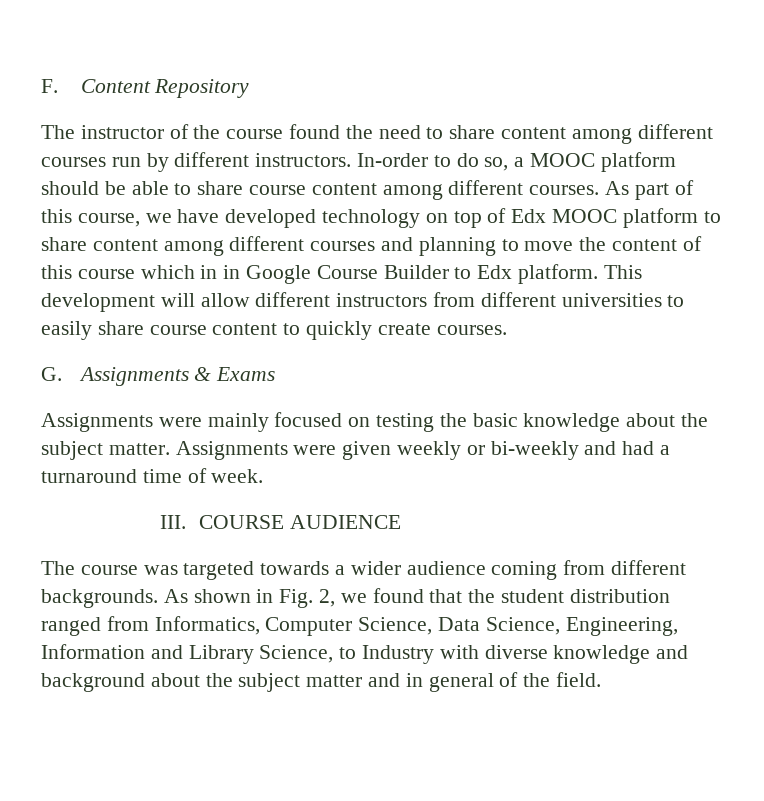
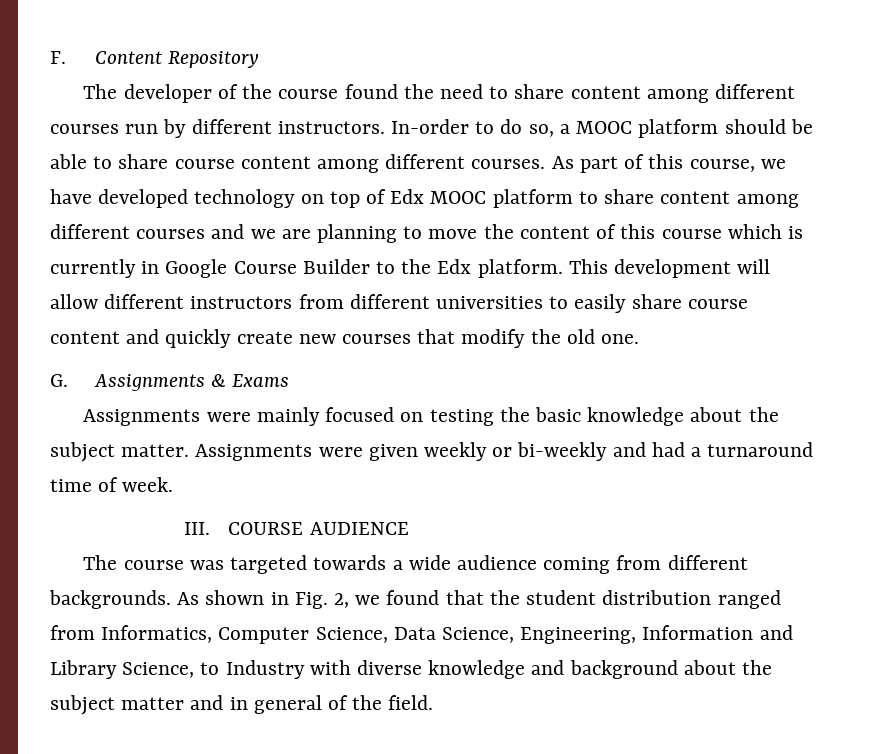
- The instructor of the course found the need to share content among different courses run by different instructors.
+ The developer of the course found the need to share content among different courses run by different instructors.
- As part of this course, we have developed technology on top of Edx MOOC platform to share content among different courses and planning to move the content of this course which in in Google Course Builder to Edx platform.
+ As part of this course, we have developed technology on top of Edx MOOC platform to share content among different courses and we are planning to move the content of this course which is currently in Google Course Builder to the Edx platform.
- This development will allow different instructors from different universities to easily share course content to quickly create courses.
+ This development will allow different instructors from different universities to easily share course content and quickly create new courses that modify the old one.
- The course was targeted towards a wider audience coming from different backgrounds.
+ The course was targeted towards a wide audience coming from different backgrounds.

